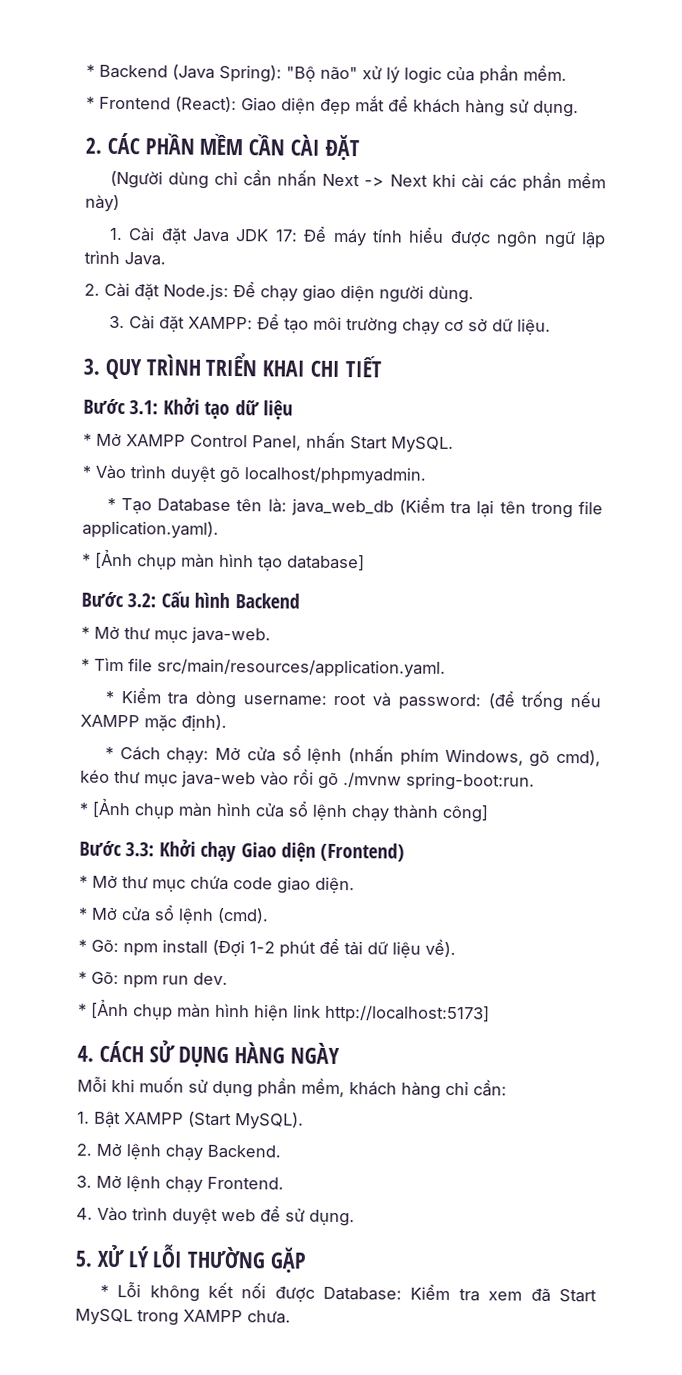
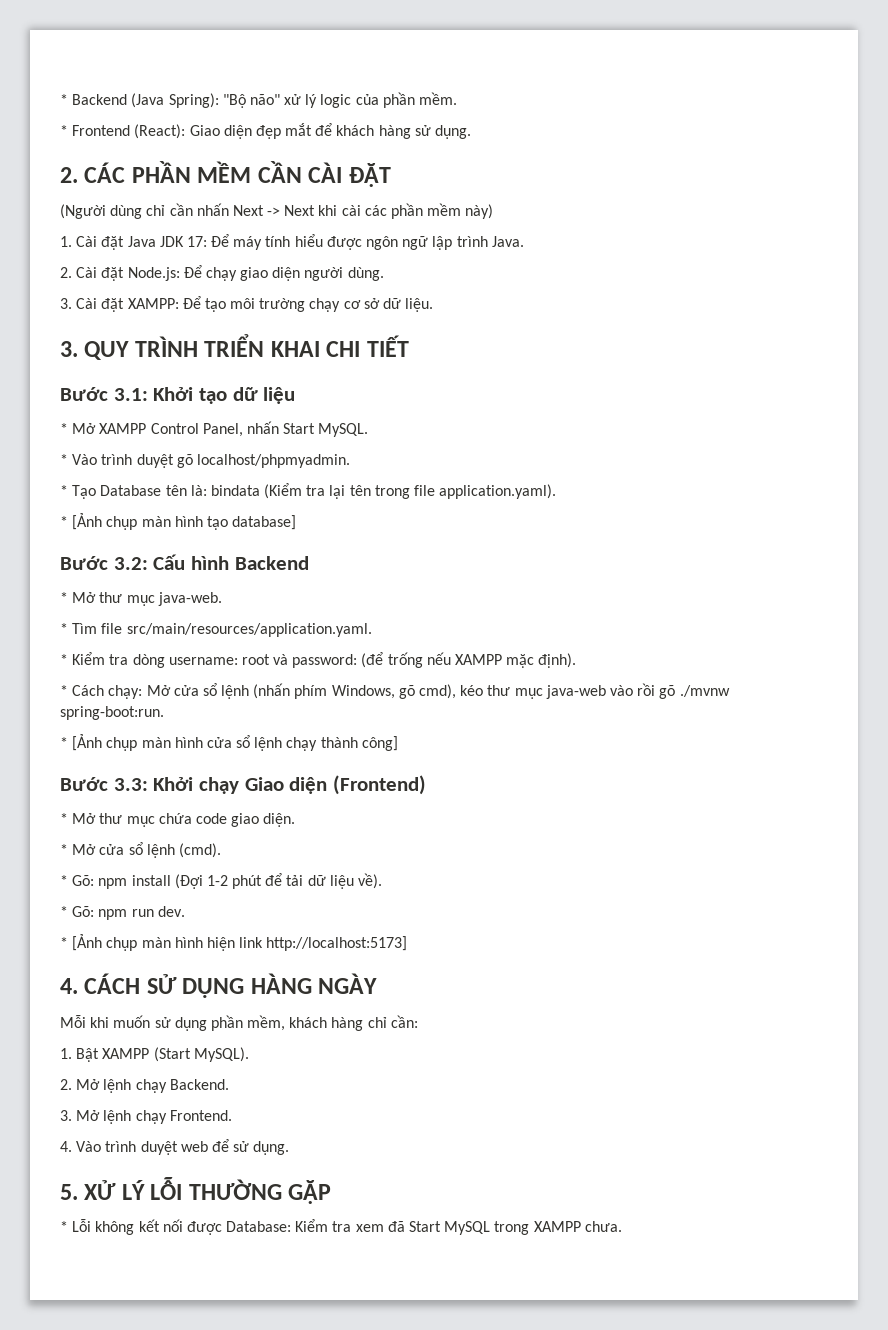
- * Tạo Database tên là: java_web_db (Kiểm tra lại tên trong file application.yaml).
+ * Tạo Database tên là: bindata (Kiểm tra lại tên trong file application.yaml).

